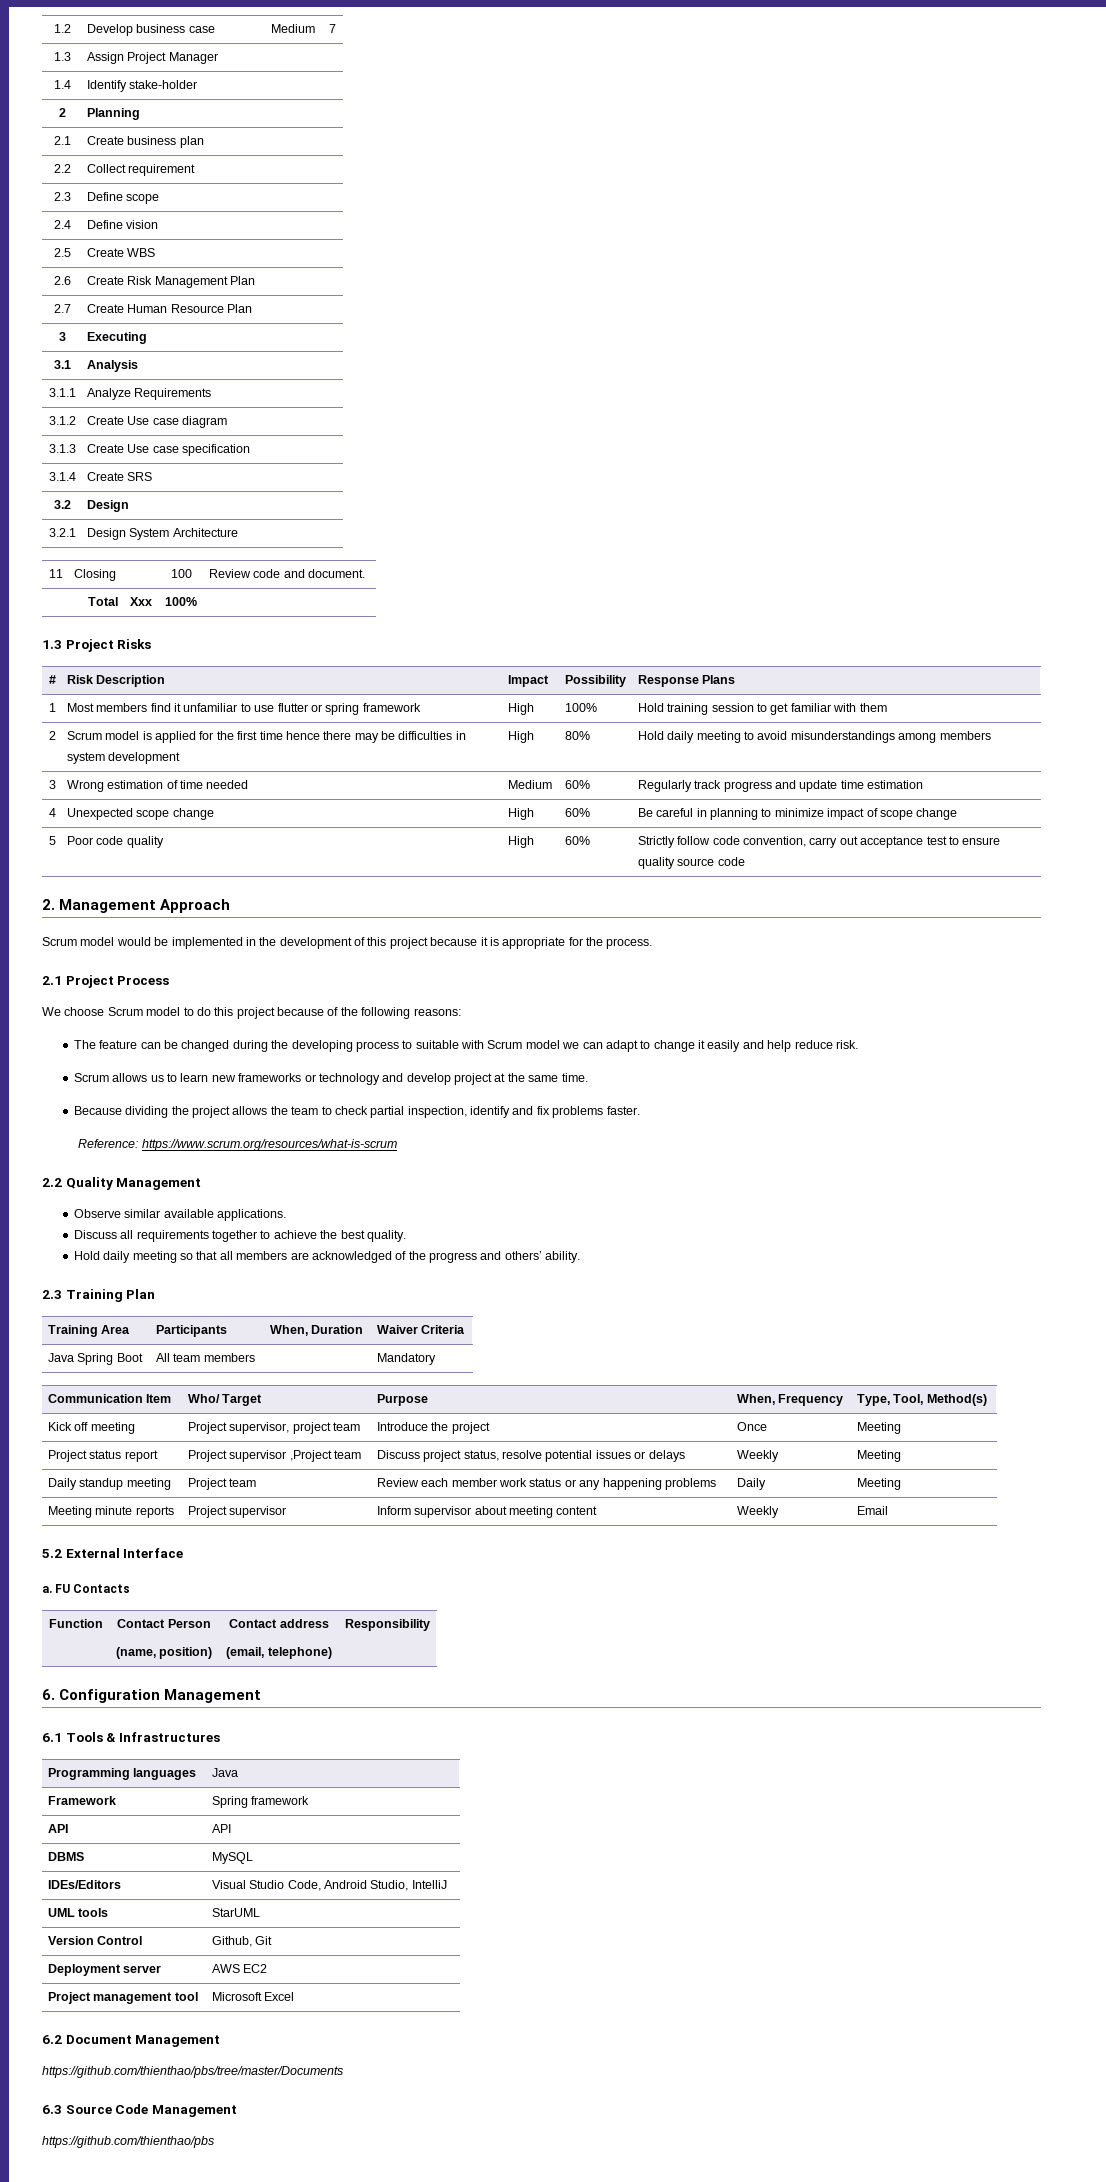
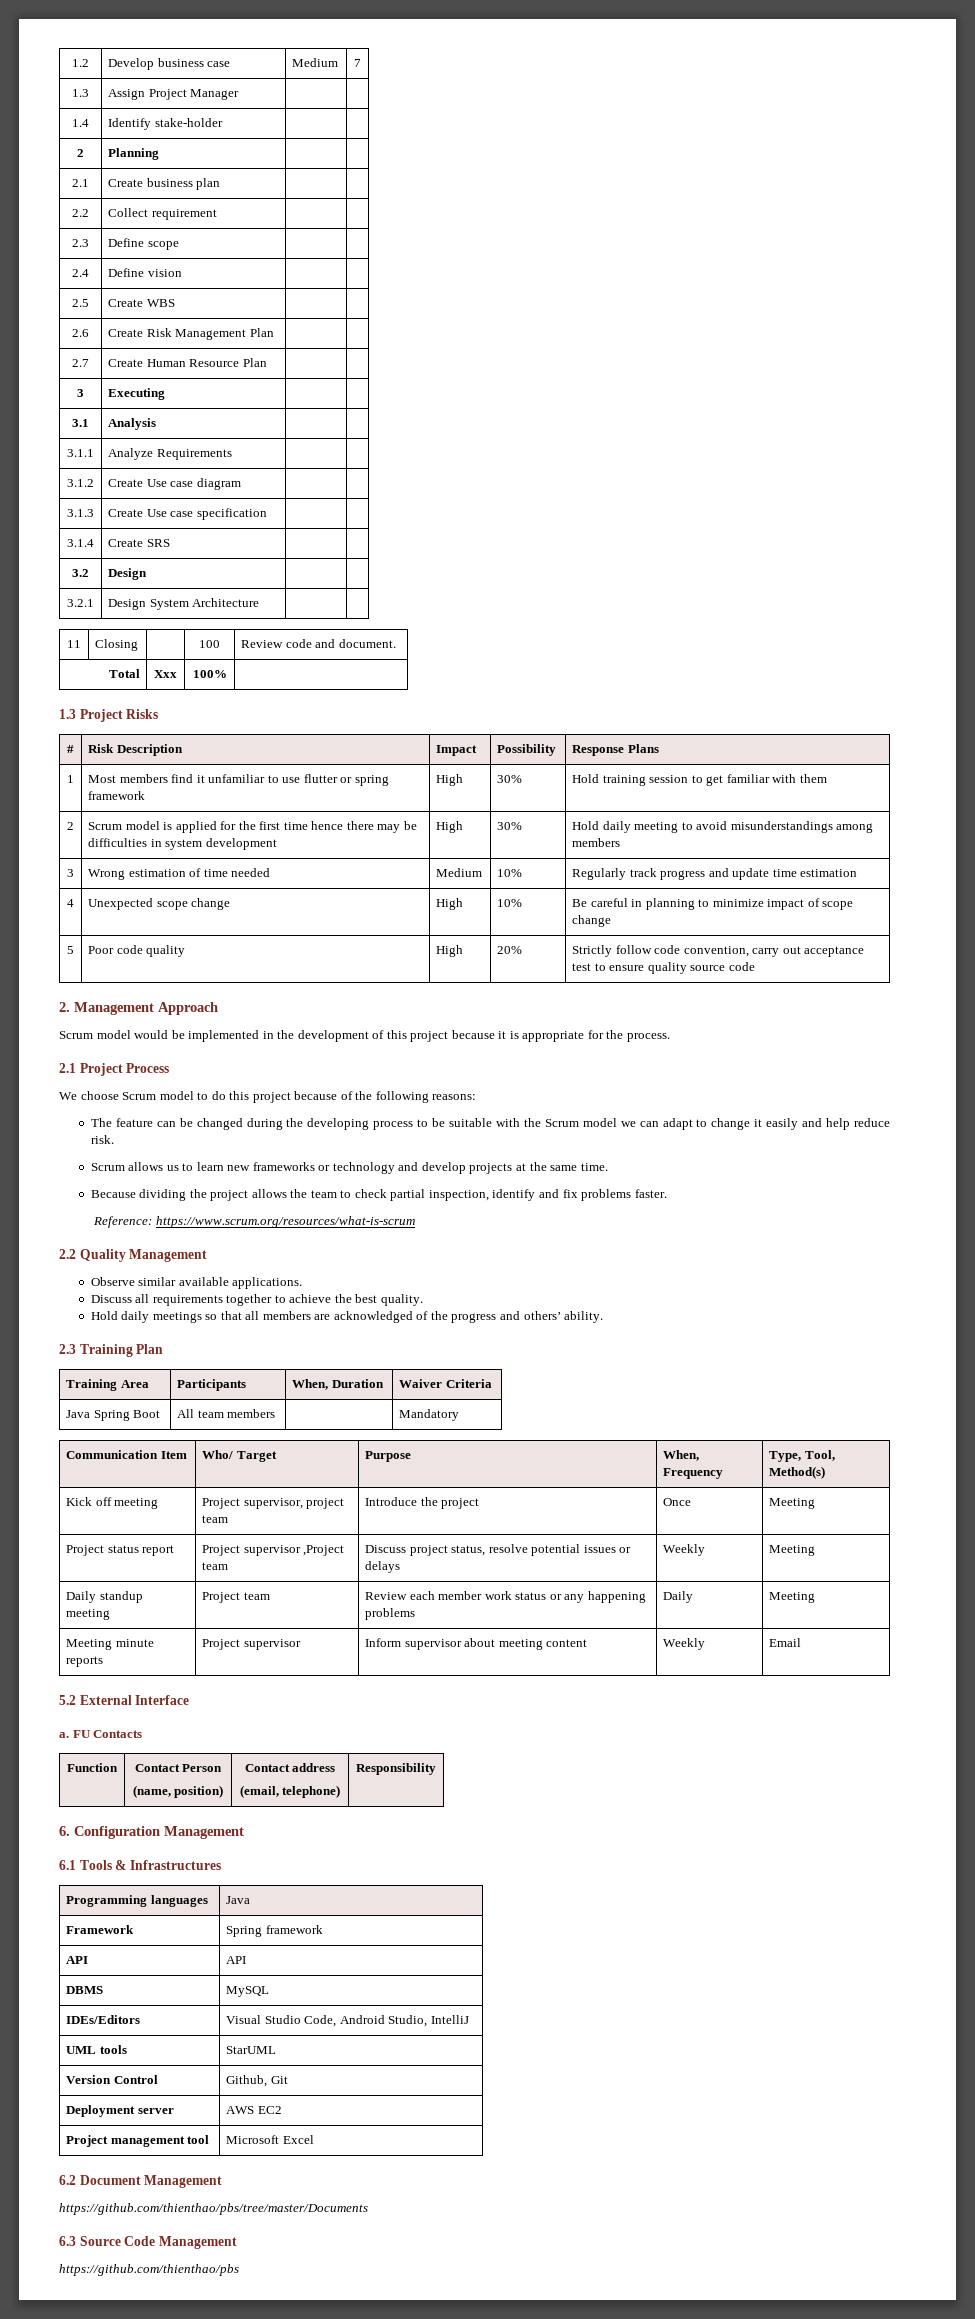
- 1 | Most members find it unfamiliar to use flutter or spring framework | High | 100% | Hold training session to get familiar with them
+ 1 | Most members find it unfamiliar to use flutter or spring framework | High | 30% | Hold training session to get familiar with them
- 2 | Scrum model is applied for the first time hence there may be difficulties in system development | High | 80% | Hold daily meeting to avoid misunderstandings among members
+ 2 | Scrum model is applied for the first time hence there may be difficulties in system development | High | 30% | Hold daily meeting to avoid misunderstandings among members
- 3 | Wrong estimation of time needed | Medium | 60% | Regularly track progress and update time estimation
+ 3 | Wrong estimation of time needed | Medium | 10% | Regularly track progress and update time estimation
- 4 | Unexpected scope change | High | 60% | Be careful in planning to minimize impact of scope change
+ 4 | Unexpected scope change | High | 10% | Be careful in planning to minimize impact of scope change
- 5 | Poor code quality | High | 60% | Strictly follow code convention, carry out acceptance test to ensure quality source code
+ 5 | Poor code quality | High | 20% | Strictly follow code convention, carry out acceptance test to ensure quality source code
- The feature can be changed during the developing process to suitable with Scrum model we can adapt to change it easily and help reduce risk.
+ The feature can be changed during the developing process to be suitable with the Scrum model we can adapt to change it easily and help reduce risk.
- Scrum allows us to learn new frameworks or technology and develop project at the same time.
+ Scrum allows us to learn new frameworks or technology and develop projects at the same time.
- Hold daily meeting so that all members are acknowledged of the progress and others’ ability.
+ Hold daily meetings so that all members are acknowledged of the progress and others’ ability.

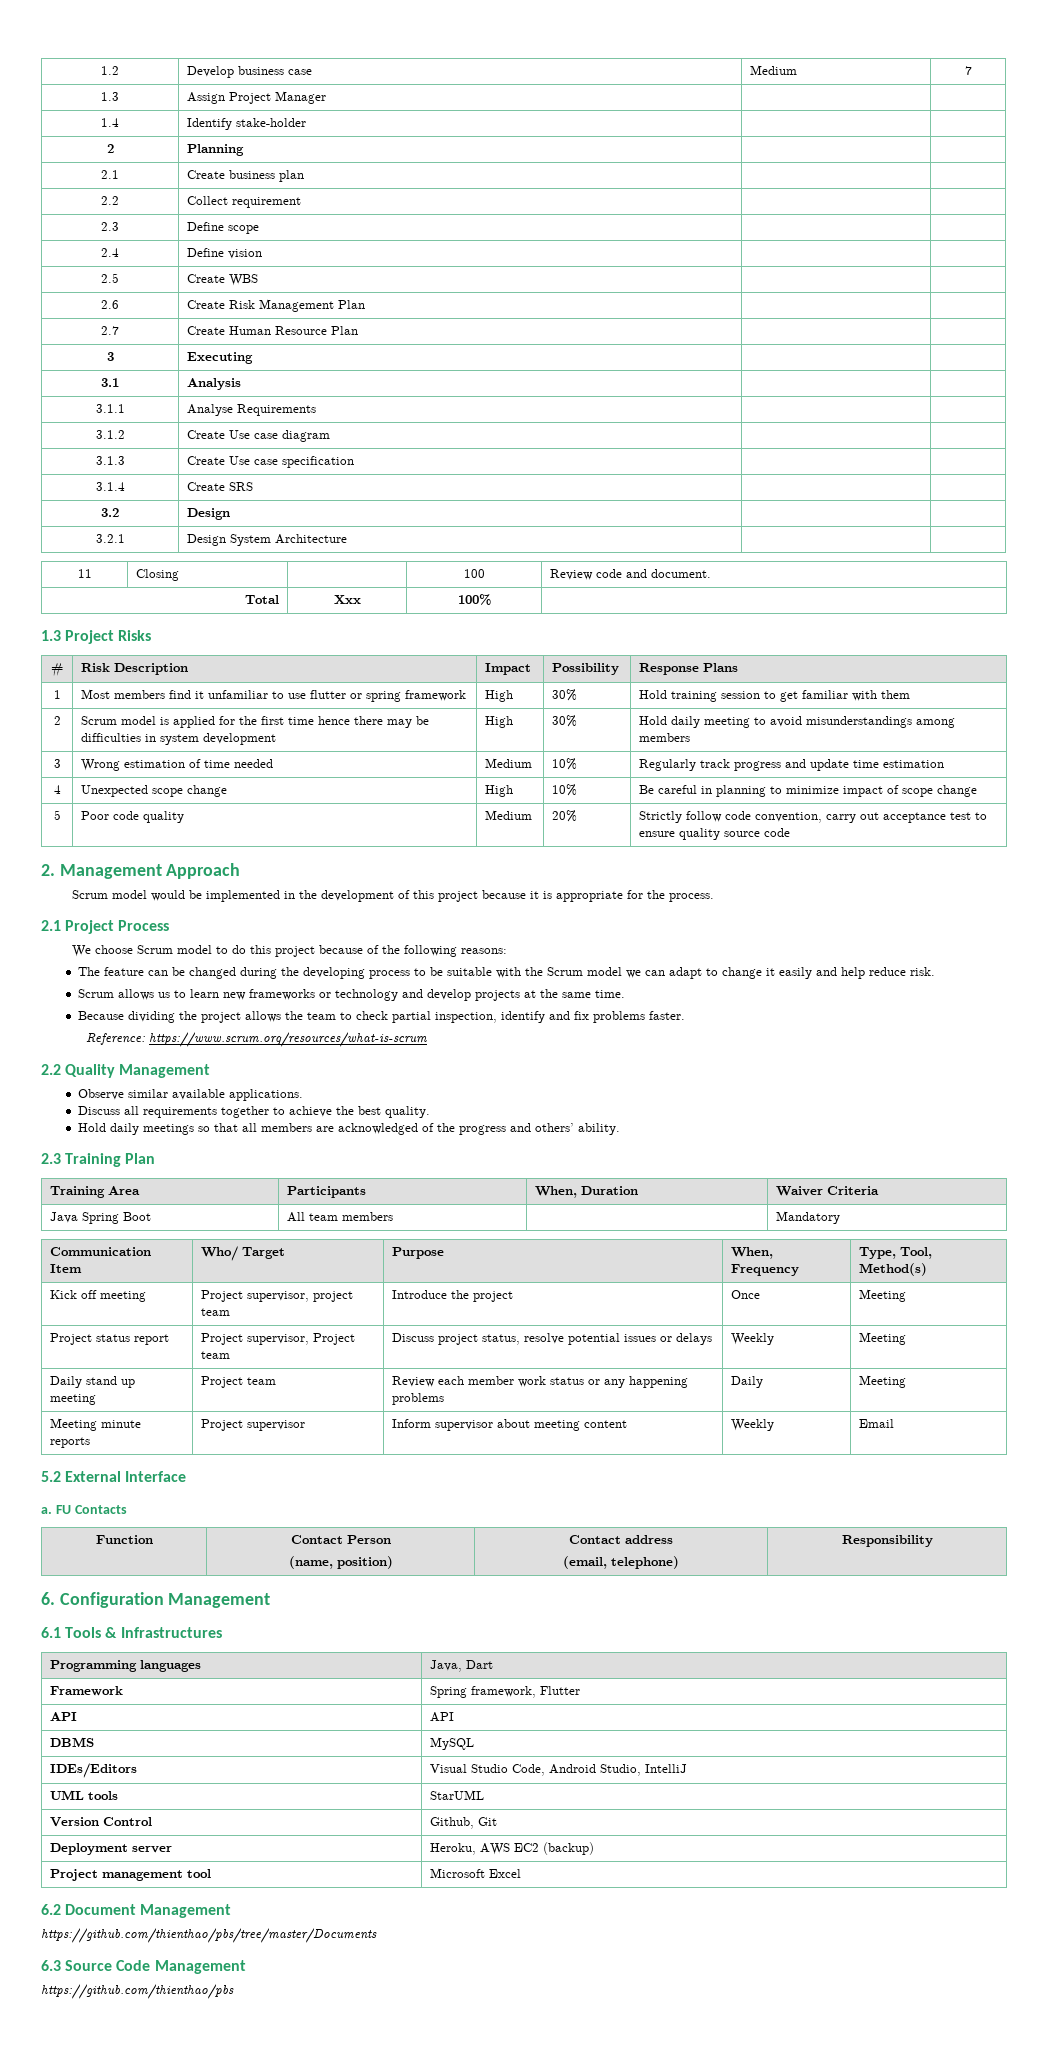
- 3.1.1 | Analyze Requirements | |
+ 3.1.1 | Analyse Requirements | |
- 5 | Poor code quality | High | 20% | Strictly follow code convention, carry out acceptance test to ensure quality source code
+ 5 | Poor code quality | Medium | 20% | Strictly follow code convention, carry out acceptance test to ensure quality source code
- Project status report | Project supervisor ,Project team | Discuss project status, resolve potential issues or delays | Weekly | Meeting
+ Project status report | Project supervisor, Project team | Discuss project status, resolve potential issues or delays | Weekly | Meeting
- Daily standup meeting | Project team | Review each member work status or any happening problems | Daily | Meeting
+ Daily stand up meeting | Project team | Review each member work status or any happening problems | Daily | Meeting
- Programming languages | Java
+ Programming languages | Java, Dart
- Framework | Spring framework
+ Framework | Spring framework, Flutter
- Deployment server | AWS EC2
+ Deployment server | Heroku, AWS EC2 (backup)

